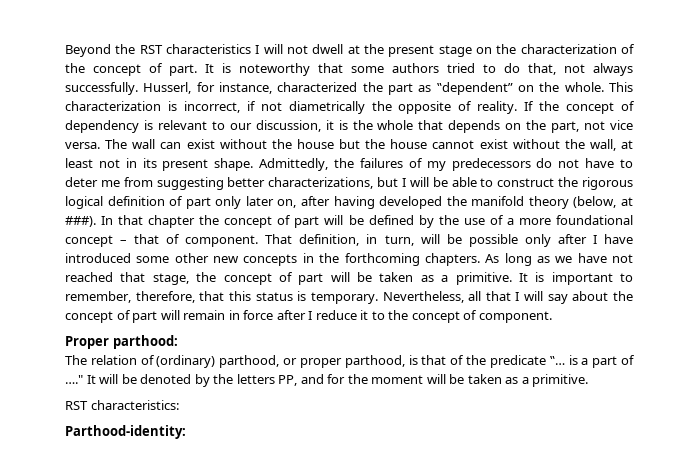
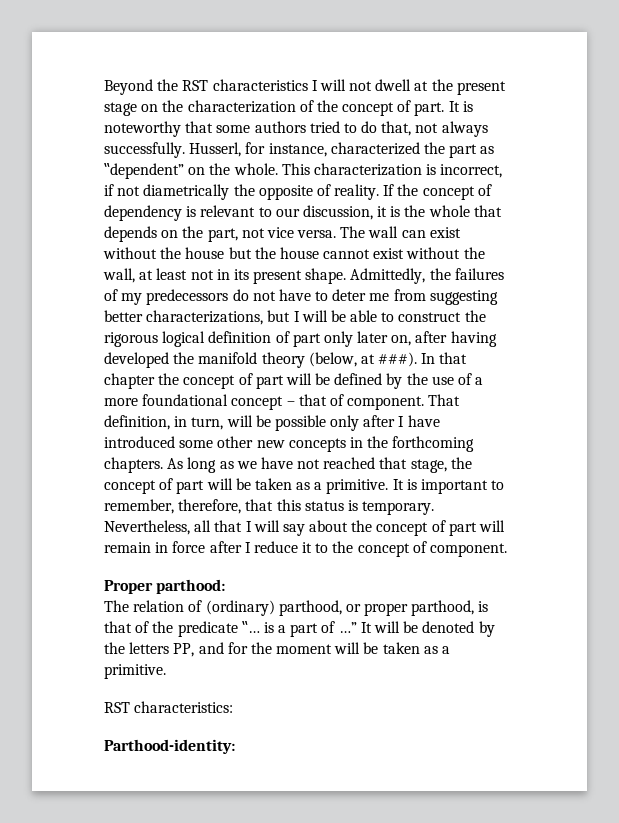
- The relation of (ordinary) parthood, or proper parthood, is that of the predicate ‟… is a part of …."
+ The relation of (ordinary) parthood, or proper parthood, is that of the predicate ‟… is a part of …”

